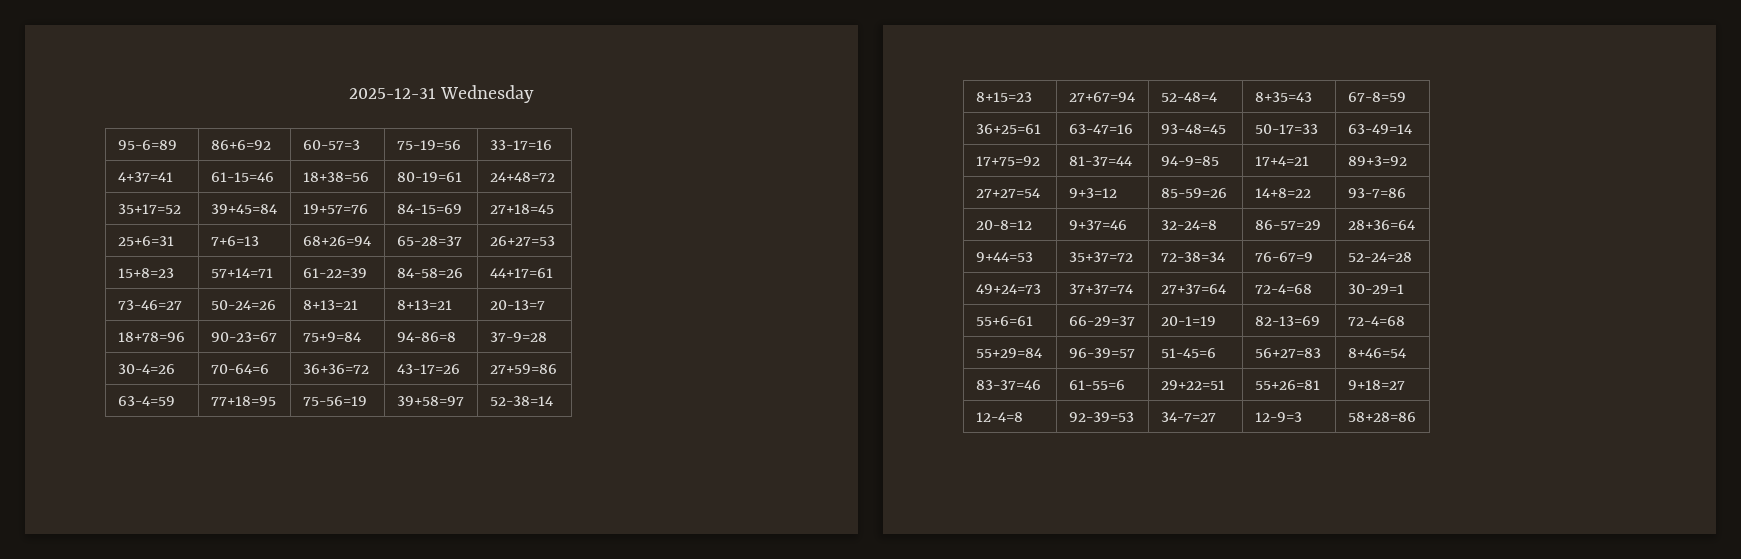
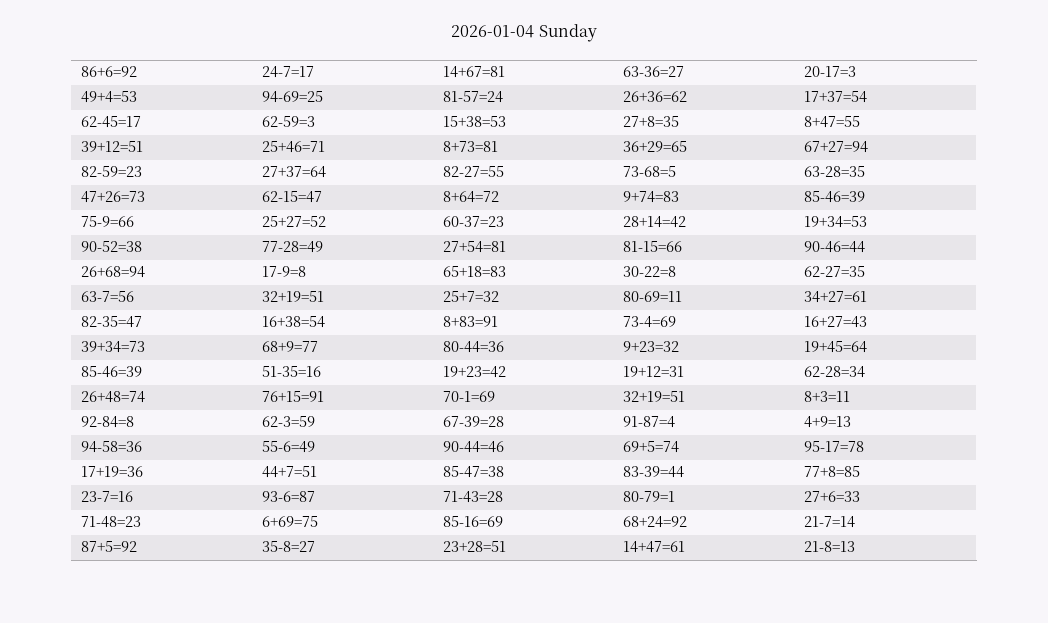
- 2025-12-31 Wednesday
- 95-6=89 | 86+6=92 | 60-57=3 | 75-19=56 | 33-17=16
- 4+37=41 | 61-15=46 | 18+38=56 | 80-19=61 | 24+48=72
- 35+17=52 | 39+45=84 | 19+57=76 | 84-15=69 | 27+18=45
- 25+6=31 | 7+6=13 | 68+26=94 | 65-28=37 | 26+27=53
- 15+8=23 | 57+14=71 | 61-22=39 | 84-58=26 | 44+17=61
- 73-46=27 | 50-24=26 | 8+13=21 | 8+13=21 | 20-13=7
- 18+78=96 | 90-23=67 | 75+9=84 | 94-86=8 | 37-9=28
- 30-4=26 | 70-64=6 | 36+36=72 | 43-17=26 | 27+59=86
- 63-4=59 | 77+18=95 | 75-56=19 | 39+58=97 | 52-38=14
- 8+15=23 | 27+67=94 | 52-48=4 | 8+35=43 | 67-8=59
- 36+25=61 | 63-47=16 | 93-48=45 | 50-17=33 | 63-49=14
- 17+75=92 | 81-37=44 | 94-9=85 | 17+4=21 | 89+3=92
- 27+27=54 | 9+3=12 | 85-59=26 | 14+8=22 | 93-7=86
- 20-8=12 | 9+37=46 | 32-24=8 | 86-57=29 | 28+36=64
- 9+44=53 | 35+37=72 | 72-38=34 | 76-67=9 | 52-24=28
- 49+24=73 | 37+37=74 | 27+37=64 | 72-4=68 | 30-29=1
- 55+6=61 | 66-29=37 | 20-1=19 | 82-13=69 | 72-4=68
- 55+29=84 | 96-39=57 | 51-45=6 | 56+27=83 | 8+46=54
- 83-37=46 | 61-55=6 | 29+22=51 | 55+26=81 | 9+18=27
- 12-4=8 | 92-39=53 | 34-7=27 | 12-9=3 | 58+28=86
+ 2026-01-04 Sunday
+ 86+6=92 | 24-7=17 | 14+67=81 | 63-36=27 | 20-17=3
+ 49+4=53 | 94-69=25 | 81-57=24 | 26+36=62 | 17+37=54
+ 62-45=17 | 62-59=3 | 15+38=53 | 27+8=35 | 8+47=55
+ 39+12=51 | 25+46=71 | 8+73=81 | 36+29=65 | 67+27=94
+ 82-59=23 | 27+37=64 | 82-27=55 | 73-68=5 | 63-28=35
+ 47+26=73 | 62-15=47 | 8+64=72 | 9+74=83 | 85-46=39
+ 75-9=66 | 25+27=52 | 60-37=23 | 28+14=42 | 19+34=53
+ 90-52=38 | 77-28=49 | 27+54=81 | 81-15=66 | 90-46=44
+ 26+68=94 | 17-9=8 | 65+18=83 | 30-22=8 | 62-27=35
+ 63-7=56 | 32+19=51 | 25+7=32 | 80-69=11 | 34+27=61
+ 82-35=47 | 16+38=54 | 8+83=91 | 73-4=69 | 16+27=43
+ 39+34=73 | 68+9=77 | 80-44=36 | 9+23=32 | 19+45=64
+ 85-46=39 | 51-35=16 | 19+23=42 | 19+12=31 | 62-28=34
+ 26+48=74 | 76+15=91 | 70-1=69 | 32+19=51 | 8+3=11
+ 92-84=8 | 62-3=59 | 67-39=28 | 91-87=4 | 4+9=13
+ 94-58=36 | 55-6=49 | 90-44=46 | 69+5=74 | 95-17=78
+ 17+19=36 | 44+7=51 | 85-47=38 | 83-39=44 | 77+8=85
+ 23-7=16 | 93-6=87 | 71-43=28 | 80-79=1 | 27+6=33
+ 71-48=23 | 6+69=75 | 85-16=69 | 68+24=92 | 21-7=14
+ 87+5=92 | 35-8=27 | 23+28=51 | 14+47=61 | 21-8=13

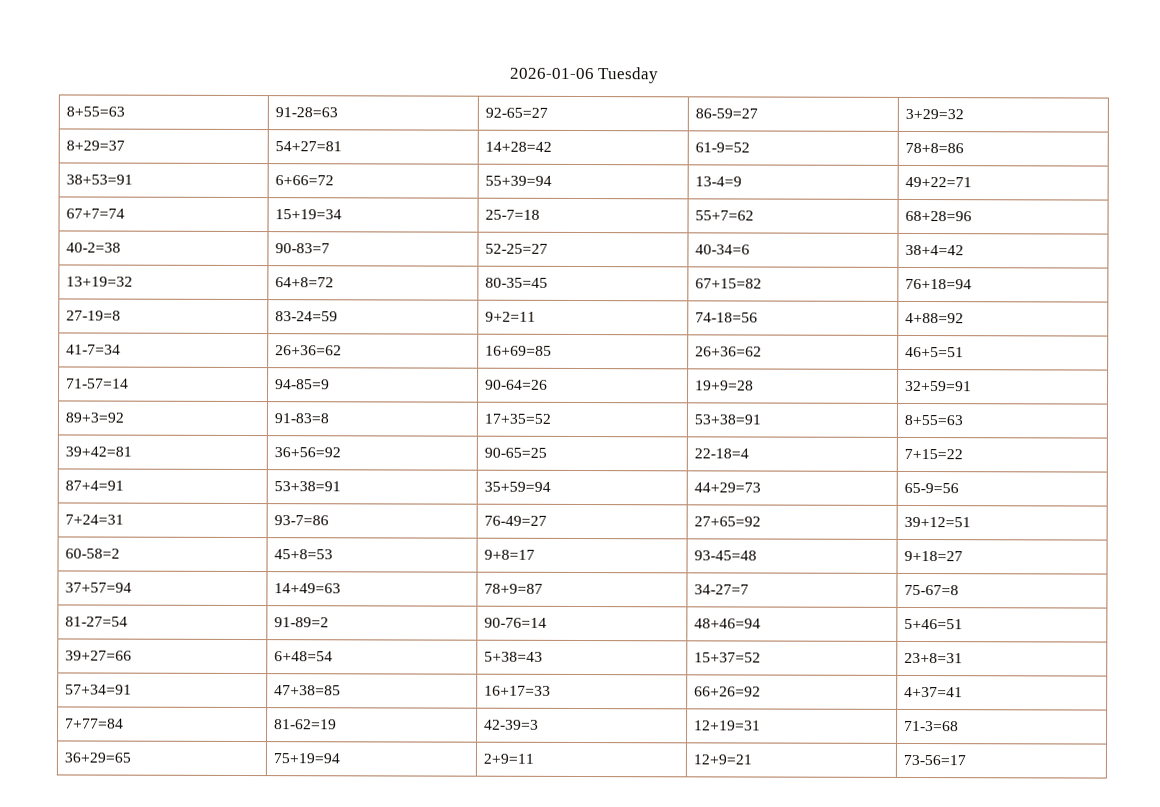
- 2026-01-04 Sunday
- 86+6=92 | 24-7=17 | 14+67=81 | 63-36=27 | 20-17=3
- 49+4=53 | 94-69=25 | 81-57=24 | 26+36=62 | 17+37=54
- 62-45=17 | 62-59=3 | 15+38=53 | 27+8=35 | 8+47=55
- 39+12=51 | 25+46=71 | 8+73=81 | 36+29=65 | 67+27=94
- 82-59=23 | 27+37=64 | 82-27=55 | 73-68=5 | 63-28=35
- 47+26=73 | 62-15=47 | 8+64=72 | 9+74=83 | 85-46=39
- 75-9=66 | 25+27=52 | 60-37=23 | 28+14=42 | 19+34=53
- 90-52=38 | 77-28=49 | 27+54=81 | 81-15=66 | 90-46=44
- 26+68=94 | 17-9=8 | 65+18=83 | 30-22=8 | 62-27=35
- 63-7=56 | 32+19=51 | 25+7=32 | 80-69=11 | 34+27=61
- 82-35=47 | 16+38=54 | 8+83=91 | 73-4=69 | 16+27=43
- 39+34=73 | 68+9=77 | 80-44=36 | 9+23=32 | 19+45=64
- 85-46=39 | 51-35=16 | 19+23=42 | 19+12=31 | 62-28=34
- 26+48=74 | 76+15=91 | 70-1=69 | 32+19=51 | 8+3=11
- 92-84=8 | 62-3=59 | 67-39=28 | 91-87=4 | 4+9=13
- 94-58=36 | 55-6=49 | 90-44=46 | 69+5=74 | 95-17=78
- 17+19=36 | 44+7=51 | 85-47=38 | 83-39=44 | 77+8=85
- 23-7=16 | 93-6=87 | 71-43=28 | 80-79=1 | 27+6=33
- 71-48=23 | 6+69=75 | 85-16=69 | 68+24=92 | 21-7=14
- 87+5=92 | 35-8=27 | 23+28=51 | 14+47=61 | 21-8=13
+ 2026-01-06 Tuesday
+ 8+55=63 | 91-28=63 | 92-65=27 | 86-59=27 | 3+29=32
+ 8+29=37 | 54+27=81 | 14+28=42 | 61-9=52 | 78+8=86
+ 38+53=91 | 6+66=72 | 55+39=94 | 13-4=9 | 49+22=71
+ 67+7=74 | 15+19=34 | 25-7=18 | 55+7=62 | 68+28=96
+ 40-2=38 | 90-83=7 | 52-25=27 | 40-34=6 | 38+4=42
+ 13+19=32 | 64+8=72 | 80-35=45 | 67+15=82 | 76+18=94
+ 27-19=8 | 83-24=59 | 9+2=11 | 74-18=56 | 4+88=92
+ 41-7=34 | 26+36=62 | 16+69=85 | 26+36=62 | 46+5=51
+ 71-57=14 | 94-85=9 | 90-64=26 | 19+9=28 | 32+59=91
+ 89+3=92 | 91-83=8 | 17+35=52 | 53+38=91 | 8+55=63
+ 39+42=81 | 36+56=92 | 90-65=25 | 22-18=4 | 7+15=22
+ 87+4=91 | 53+38=91 | 35+59=94 | 44+29=73 | 65-9=56
+ 7+24=31 | 93-7=86 | 76-49=27 | 27+65=92 | 39+12=51
+ 60-58=2 | 45+8=53 | 9+8=17 | 93-45=48 | 9+18=27
+ 37+57=94 | 14+49=63 | 78+9=87 | 34-27=7 | 75-67=8
+ 81-27=54 | 91-89=2 | 90-76=14 | 48+46=94 | 5+46=51
+ 39+27=66 | 6+48=54 | 5+38=43 | 15+37=52 | 23+8=31
+ 57+34=91 | 47+38=85 | 16+17=33 | 66+26=92 | 4+37=41
+ 7+77=84 | 81-62=19 | 42-39=3 | 12+19=31 | 71-3=68
+ 36+29=65 | 75+19=94 | 2+9=11 | 12+9=21 | 73-56=17

